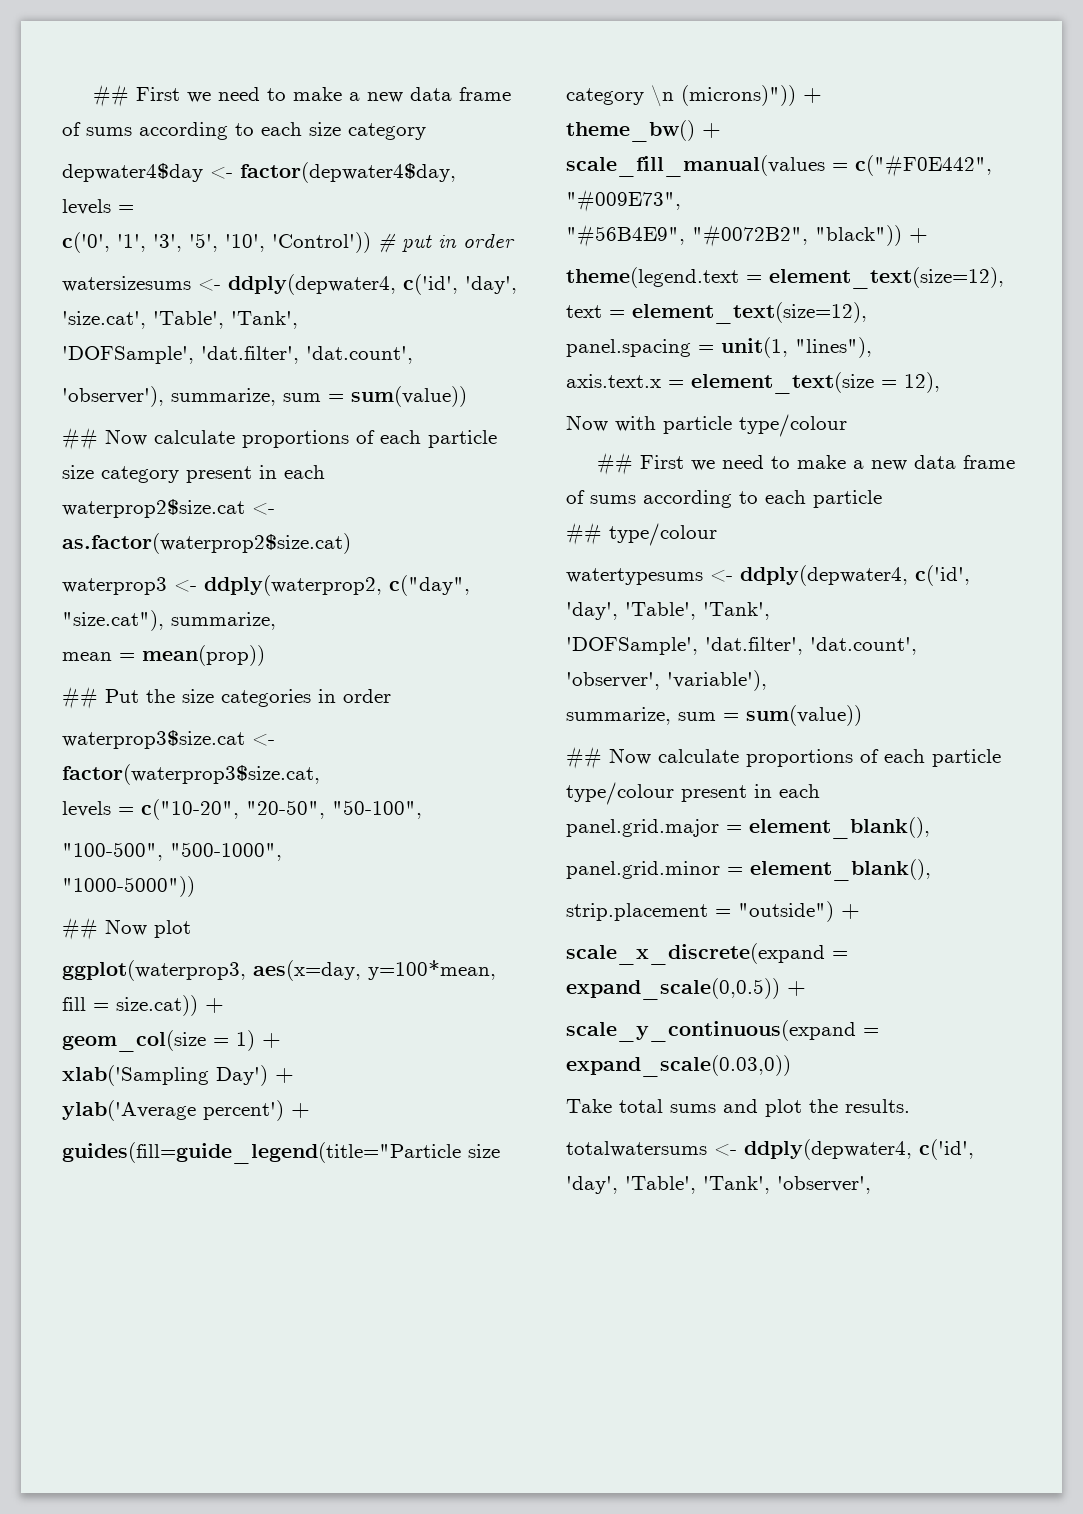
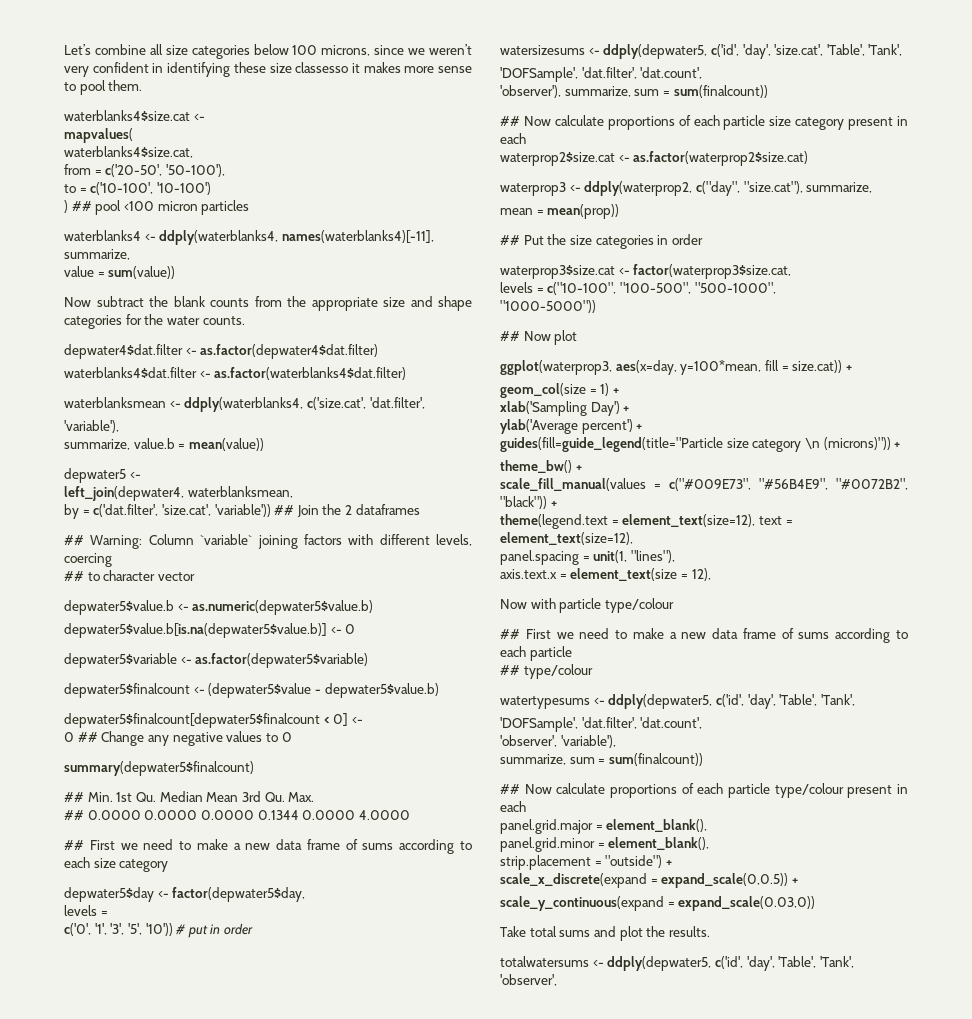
+ Let’s combine all size categories below 100 microns, since we weren’t very confident in identifying these size classesso it makes more sense to pool them.
+ waterblanks4$size.cat <-
+ mapvalues(
+ waterblanks4$size.cat,
+ from = c('20-50', '50-100'),
+ to = c('10-100', '10-100')
+ ) ## pool <100 micron particles
+ waterblanks4 <- ddply(waterblanks4, names(waterblanks4)[-11], summarize,
+ value = sum(value))
+ Now subtract the blank counts from the appropriate size and shape categories for the water counts.
+ depwater4$dat.filter <- as.factor(depwater4$dat.filter)
+ waterblanks4$dat.filter <- as.factor(waterblanks4$dat.filter)
+ waterblanksmean <- ddply(waterblanks4, c('size.cat', 'dat.filter',
+ 'variable'),
+ summarize, value.b = mean(value))
+ depwater5 <-
+ left_join(depwater4, waterblanksmean,
+ by = c('dat.filter', 'size.cat', 'variable')) ## Join the 2 dataframes
+ ## Warning: Column `variable` joining factors with different levels, coercing
+ ## to character vector
+ depwater5$value.b <- as.numeric(depwater5$value.b)
+ depwater5$value.b[is.na(depwater5$value.b)] <- 0
+ depwater5$variable <- as.factor(depwater5$variable)
+ depwater5$finalcount <- (depwater5$value - depwater5$value.b)
+ depwater5$finalcount[depwater5$finalcount < 0] <-
+ 0 ## Change any negative values to 0
+ summary(depwater5$finalcount)
+ ## Min. 1st Qu. Median Mean 3rd Qu. Max.
+ ## 0.0000 0.0000 0.0000 0.1344 0.0000 4.0000
- depwater4$day <- factor(depwater4$day,
+ depwater5$day <- factor(depwater5$day,
- c('0', '1', '3', '5', '10', 'Control')) # put in order
+ c('0', '1', '3', '5', '10')) # put in order
- watersizesums <- ddply(depwater4, c('id', 'day', 'size.cat', 'Table', 'Tank',
+ watersizesums <- ddply(depwater5, c('id', 'day', 'size.cat', 'Table', 'Tank',
- 'observer'), summarize, sum = sum(value))
+ 'observer'), summarize, sum = sum(finalcount))
- levels = c("10-20", "20-50", "50-100",
- "100-500", "500-1000",
+ levels = c("10-100", "100-500", "500-1000",
- scale_fill_manual(values = c("#F0E442", "#009E73",
- "#56B4E9", "#0072B2", "black")) +
+ scale_fill_manual(values = c("#009E73", "#56B4E9", "#0072B2", "black")) +
- watertypesums <- ddply(depwater4, c('id', 'day', 'Table', 'Tank',
+ watertypesums <- ddply(depwater5, c('id', 'day', 'Table', 'Tank',
  'observer', 'variable'),
- summarize, sum = sum(value))
+ summarize, sum = sum(finalcount))
- totalwatersums <- ddply(depwater4, c('id', 'day', 'Table', 'Tank', 'observer',
+ totalwatersums <- ddply(depwater5, c('id', 'day', 'Table', 'Tank', 'observer',

